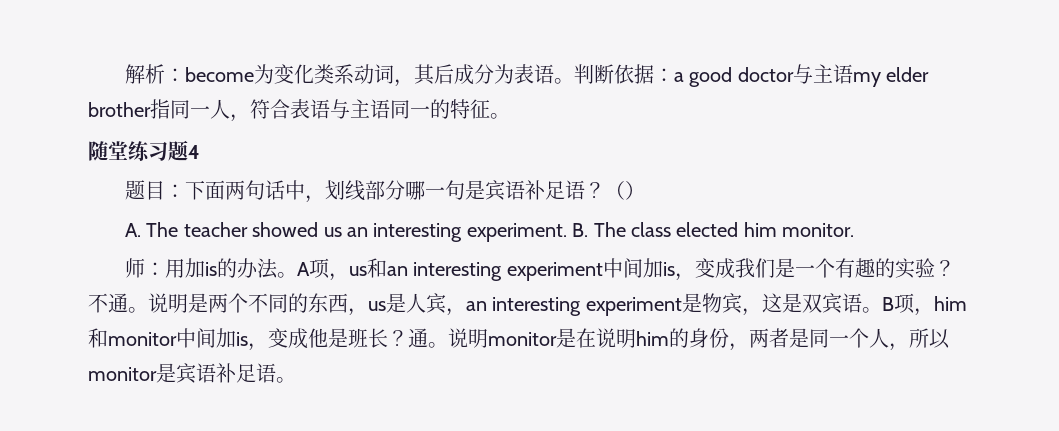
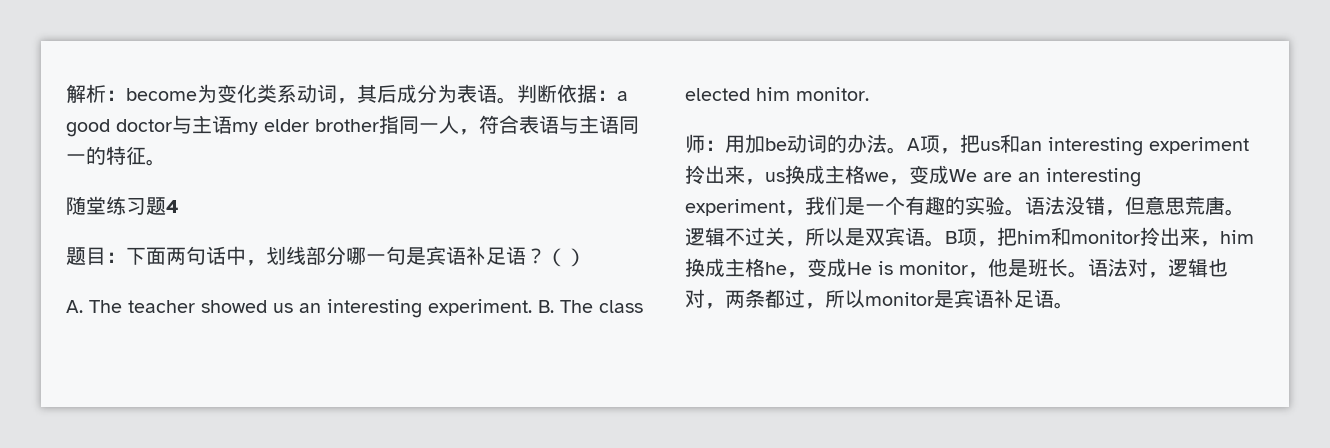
- 师：用加is的办法。
+ 师：用加be动词的办法。
- A项，us和an interesting experiment中间加is，变成我们是一个有趣的实验？不通。说明是两个不同的东西，us是人宾，an interesting experiment是物宾，这是双宾语。
+ A项，把us和an interesting experiment拎出来，us换成主格we，变成We are an interesting experiment，我们是一个有趣的实验。语法没错，但意思荒唐。逻辑不过关，所以是双宾语。
- B项，him和monitor中间加is，变成他是班长？通。说明monitor是在说明him的身份，两者是同一个人，所以monitor是宾语补足语。
+ B项，把him和monitor拎出来，him换成主格he，变成He is monitor，他是班长。语法对，逻辑也对，两条都过，所以monitor是宾语补足语。

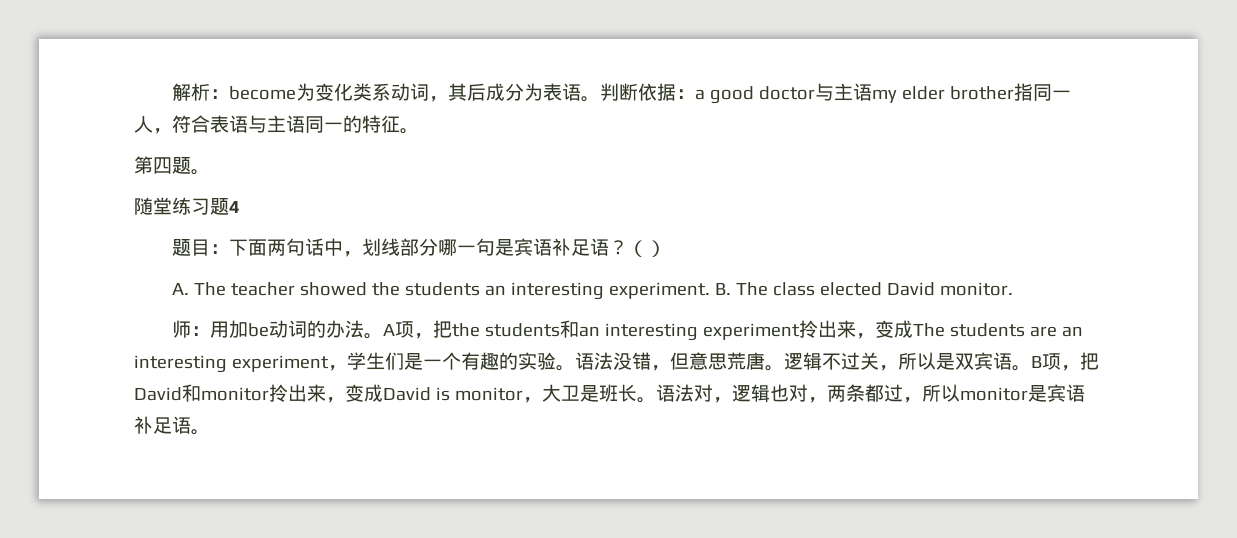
+ 第四题。
- A. The teacher showed us an interesting experiment.
+ A. The teacher showed the students an interesting experiment.
- B. The class elected him monitor.
+ B. The class elected David monitor.
- A项，把us和an interesting experiment拎出来，us换成主格we，变成We are an interesting experiment，我们是一个有趣的实验。
+ A项，把the students和an interesting experiment拎出来，变成The students are an interesting experiment，学生们是一个有趣的实验。
- B项，把him和monitor拎出来，him换成主格he，变成He is monitor，他是班长。
+ B项，把David和monitor拎出来，变成David is monitor，大卫是班长。

